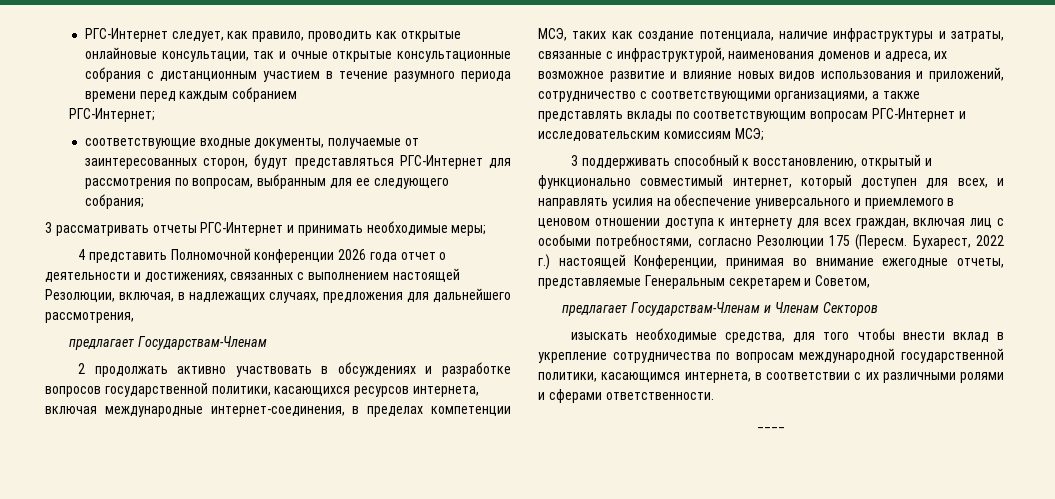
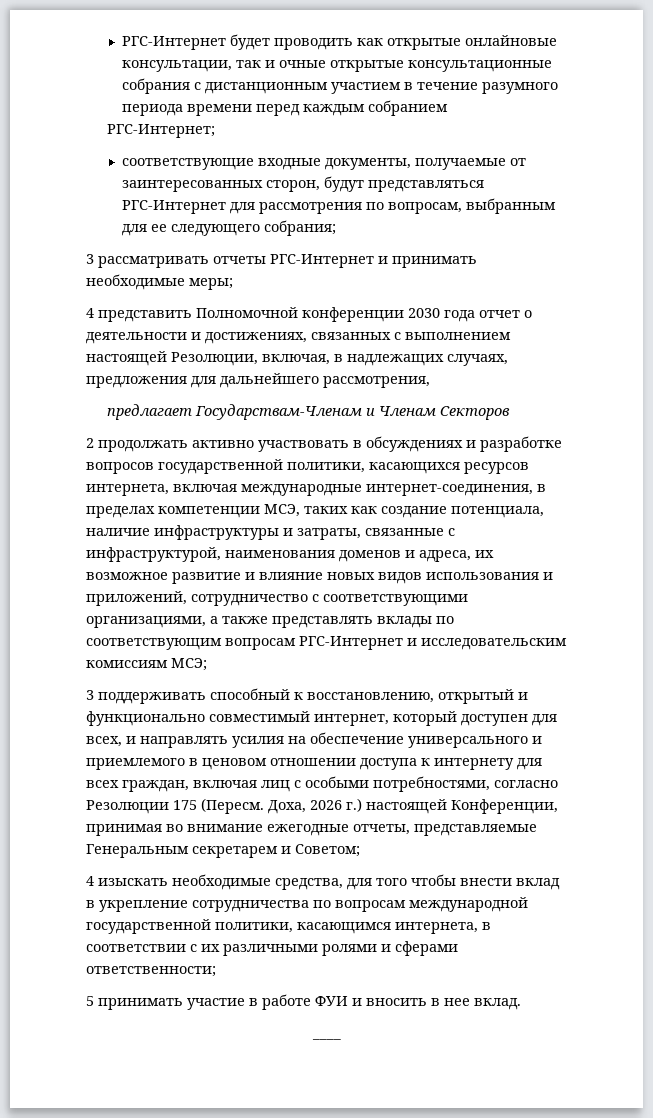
- РГС-Интернет следует, как правило, проводить как открытые онлайновые консультации, так и очные открытые консультационные собрания с дистанционным участием в течение разумного периода времени перед каждым собранием
+ РГС-Интернет будет проводить как открытые онлайновые консультации, так и очные открытые консультационные собрания с дистанционным участием в течение разумного периода времени перед каждым собранием
- 4 представить Полномочной конференции 2026 года отчет о деятельности и достижениях, связанных с выполнением настоящей Резолюции, включая, в надлежащих случаях, предложения для дальнейшего рассмотрения,
- предлагает Государствам-Членам
+ 4 представить Полномочной конференции 2030 года отчет о деятельности и достижениях, связанных с выполнением настоящей Резолюции, включая, в надлежащих случаях, предложения для дальнейшего рассмотрения,
+ предлагает Государствам-Членам и Членам Секторов
- Бухарест, 2022 г.) настоящей Конференции, принимая во внимание ежегодные отчеты, представляемые Генеральным секретарем и Советом,
- предлагает Государствам-Членам и Членам Секторов
- изыскать необходимые средства, для того чтобы внести вклад в укрепление сотрудничества по вопросам международной государственной политики, касающимся интернета, в соответствии с их различными ролями и сферами ответственности.
+ Доха, 2026 г.) настоящей Конференции, принимая во внимание ежегодные отчеты, представляемые Генеральным секретарем и Советом;
+ 4 изыскать необходимые средства, для того чтобы внести вклад в укрепление сотрудничества по вопросам международной государственной политики, касающимся интернета, в соответствии с их различными ролями и сферами ответственности;
+ 5 принимать участие в работе ФУИ и вносить в нее вклад.

